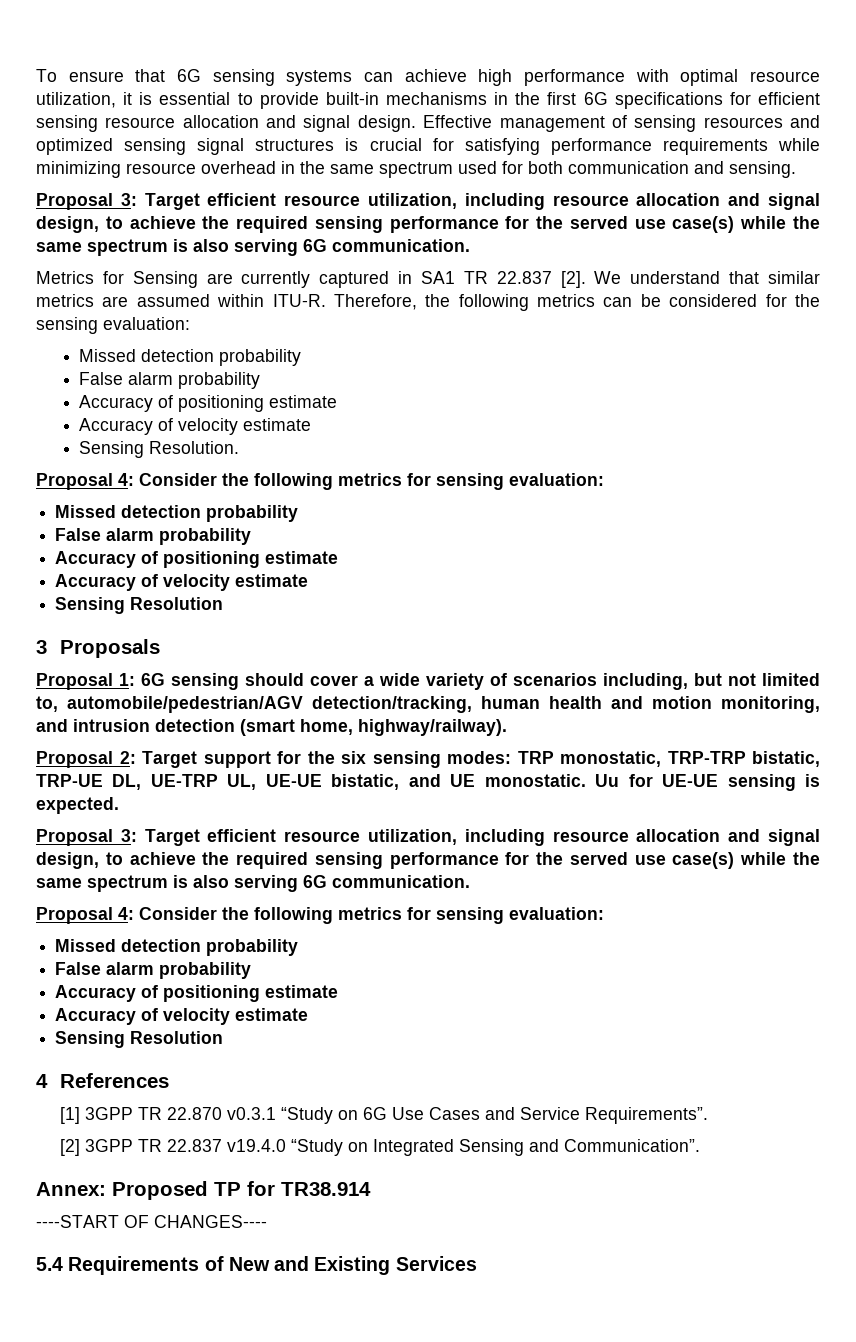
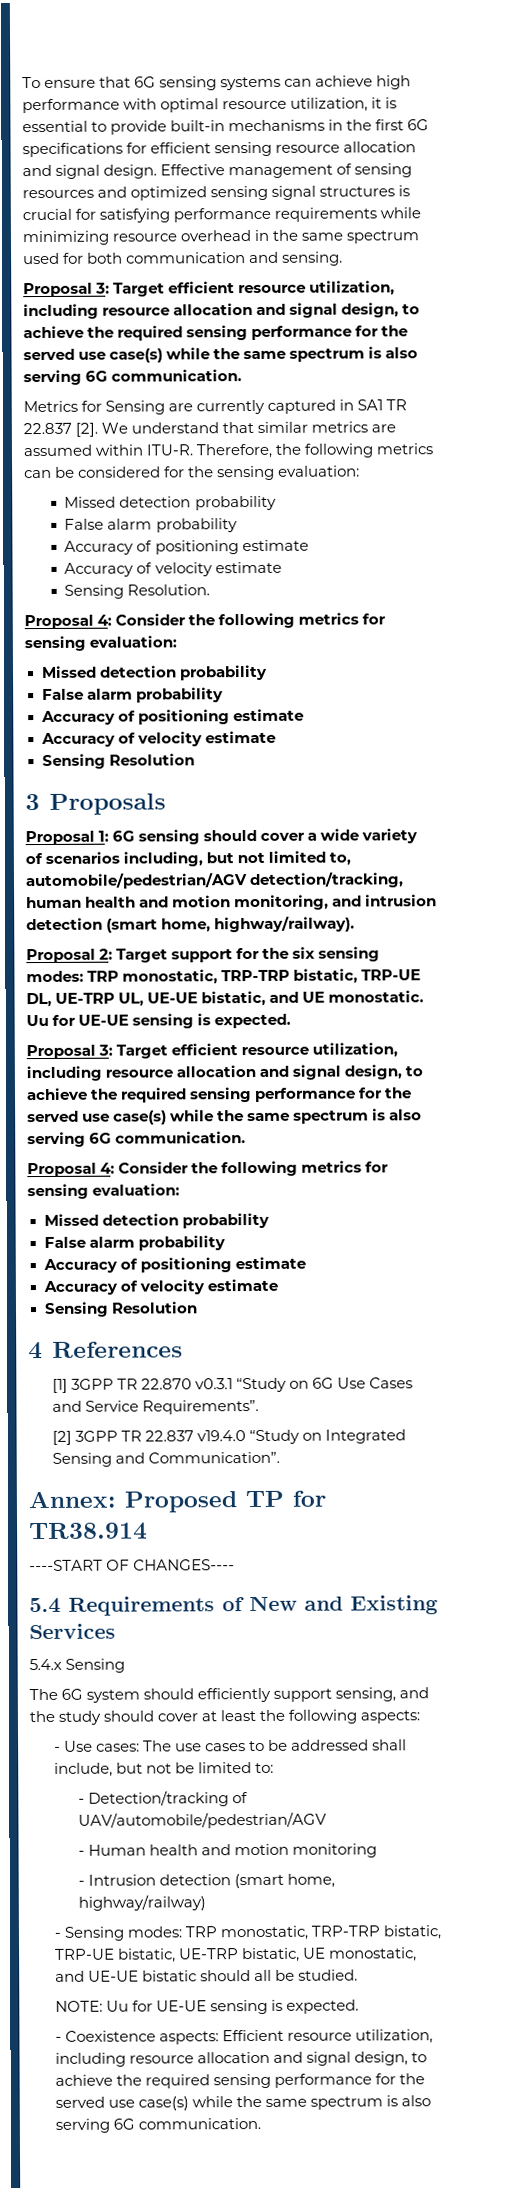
+ 5.4.x Sensing
+ The 6G system should efficiently support sensing, and the study should cover at least the following aspects:
+ - Use cases: The use cases to be addressed shall include, but not be limited to:
+ - Detection/tracking of UAV/automobile/pedestrian/AGV
+ - Human health and motion monitoring
+ - Intrusion detection (smart home, highway/railway)
+ - Sensing modes: TRP monostatic, TRP-TRP bistatic, TRP-UE bistatic, UE-TRP bistatic, UE monostatic, and UE-UE bistatic should all be studied.
+ NOTE: Uu for UE-UE sensing is expected.
+ - Coexistence aspects: Efficient resource utilization, including resource allocation and signal design, to achieve the required sensing performance for the served use case(s) while the same spectrum is also serving 6G communication.

